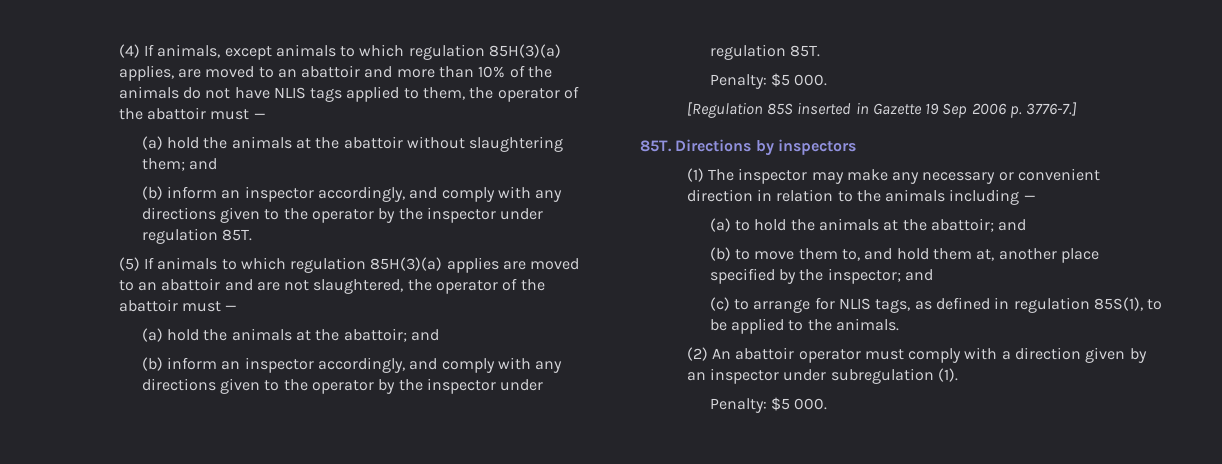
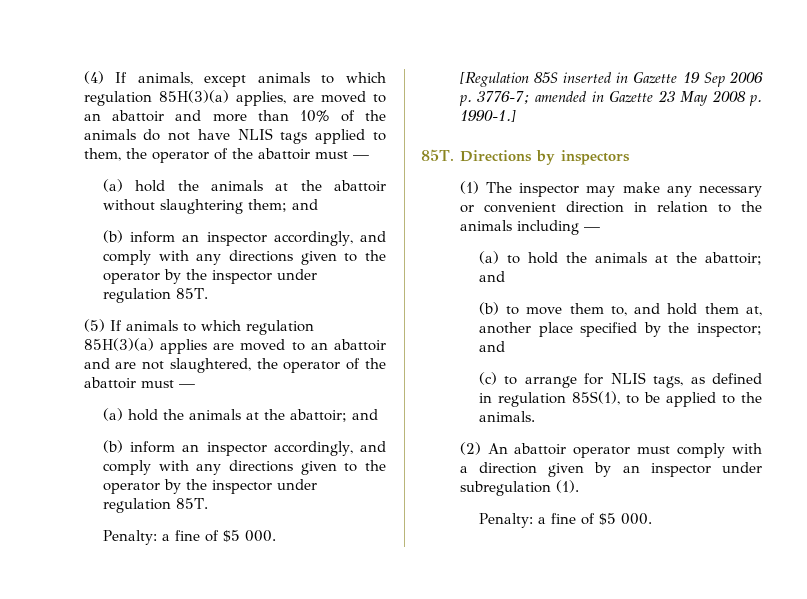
  (a) hold the animals at the abattoir; and
  (b) inform an inspector accordingly, and comply with any directions given to the operator by the inspector under regulation 85T.
- Penalty: $5 000.
+ Penalty: a fine of $5 000.
- [Regulation 85S inserted in Gazette 19 Sep 2006 p. 3776-7.]
+ [Regulation 85S inserted in Gazette 19 Sep 2006 p. 3776-7; amended in Gazette 23 May 2008 p. 1990-1.]
  (2) An abattoir operator must comply with a direction given by an inspector under subregulation (1).
- Penalty: $5 000.
+ Penalty: a fine of $5 000.

